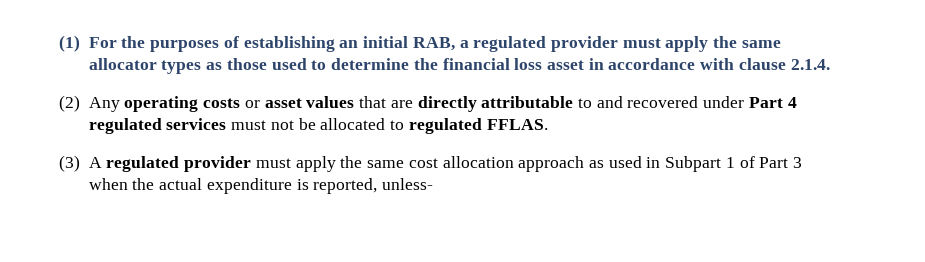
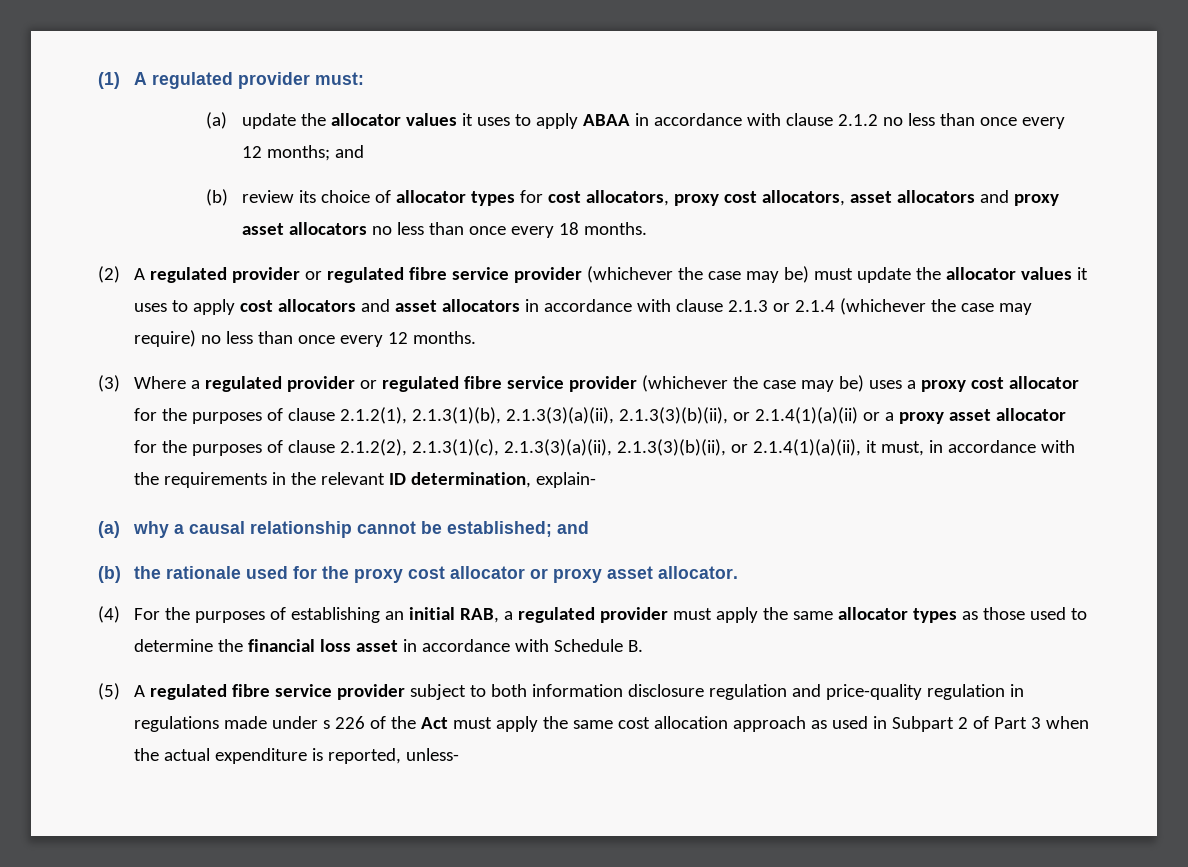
- (1) For the purposes of establishing an initial RAB, a regulated provider must apply the same allocator types as those used to determine the financial loss asset in accordance with clause 2.1.4.
- (2) Any operating costs or asset values that are directly attributable to and recovered under Part 4 regulated services must not be allocated to regulated FFLAS.
- (3) A regulated provider must apply the same cost allocation approach as used in Subpart 1 of Part 3 when the actual expenditure is reported, unless-
+ (1) A regulated provider must:
+ (a) update the allocator values it uses to apply ABAA in accordance with clause 2.1.2 no less than once every 12 months; and
+ (b) review its choice of allocator types for cost allocators, proxy cost allocators, asset allocators and proxy asset allocators no less than once every 18 months.
+ (2) A regulated provider or regulated fibre service provider (whichever the case may be) must update the allocator values it uses to apply cost allocators and asset allocators in accordance with clause 2.1.3 or 2.1.4 (whichever the case may require) no less than once every 12 months.
+ (3) Where a regulated provider or regulated fibre service provider (whichever the case may be) uses a proxy cost allocator for the purposes of clause 2.1.2(1), 2.1.3(1)(b), 2.1.3(3)(a)(ii), 2.1.3(3)(b)(ii), or 2.1.4(1)(a)(ii) or a proxy asset allocator for the purposes of clause 2.1.2(2), 2.1.3(1)(c), 2.1.3(3)(a)(ii), 2.1.3(3)(b)(ii), or 2.1.4(1)(a)(ii), it must, in accordance with the requirements in the relevant ID determination, explain-
+ (a) why a causal relationship cannot be established; and
+ (b) the rationale used for the proxy cost allocator or proxy asset allocator.
+ (4) For the purposes of establishing an initial RAB, a regulated provider must apply the same allocator types as those used to determine the financial loss asset in accordance with Schedule B.
+ (5) A regulated fibre service provider subject to both information disclosure regulation and price-quality regulation in regulations made under s 226 of the Act must apply the same cost allocation approach as used in Subpart 2 of Part 3 when the actual expenditure is reported, unless-

